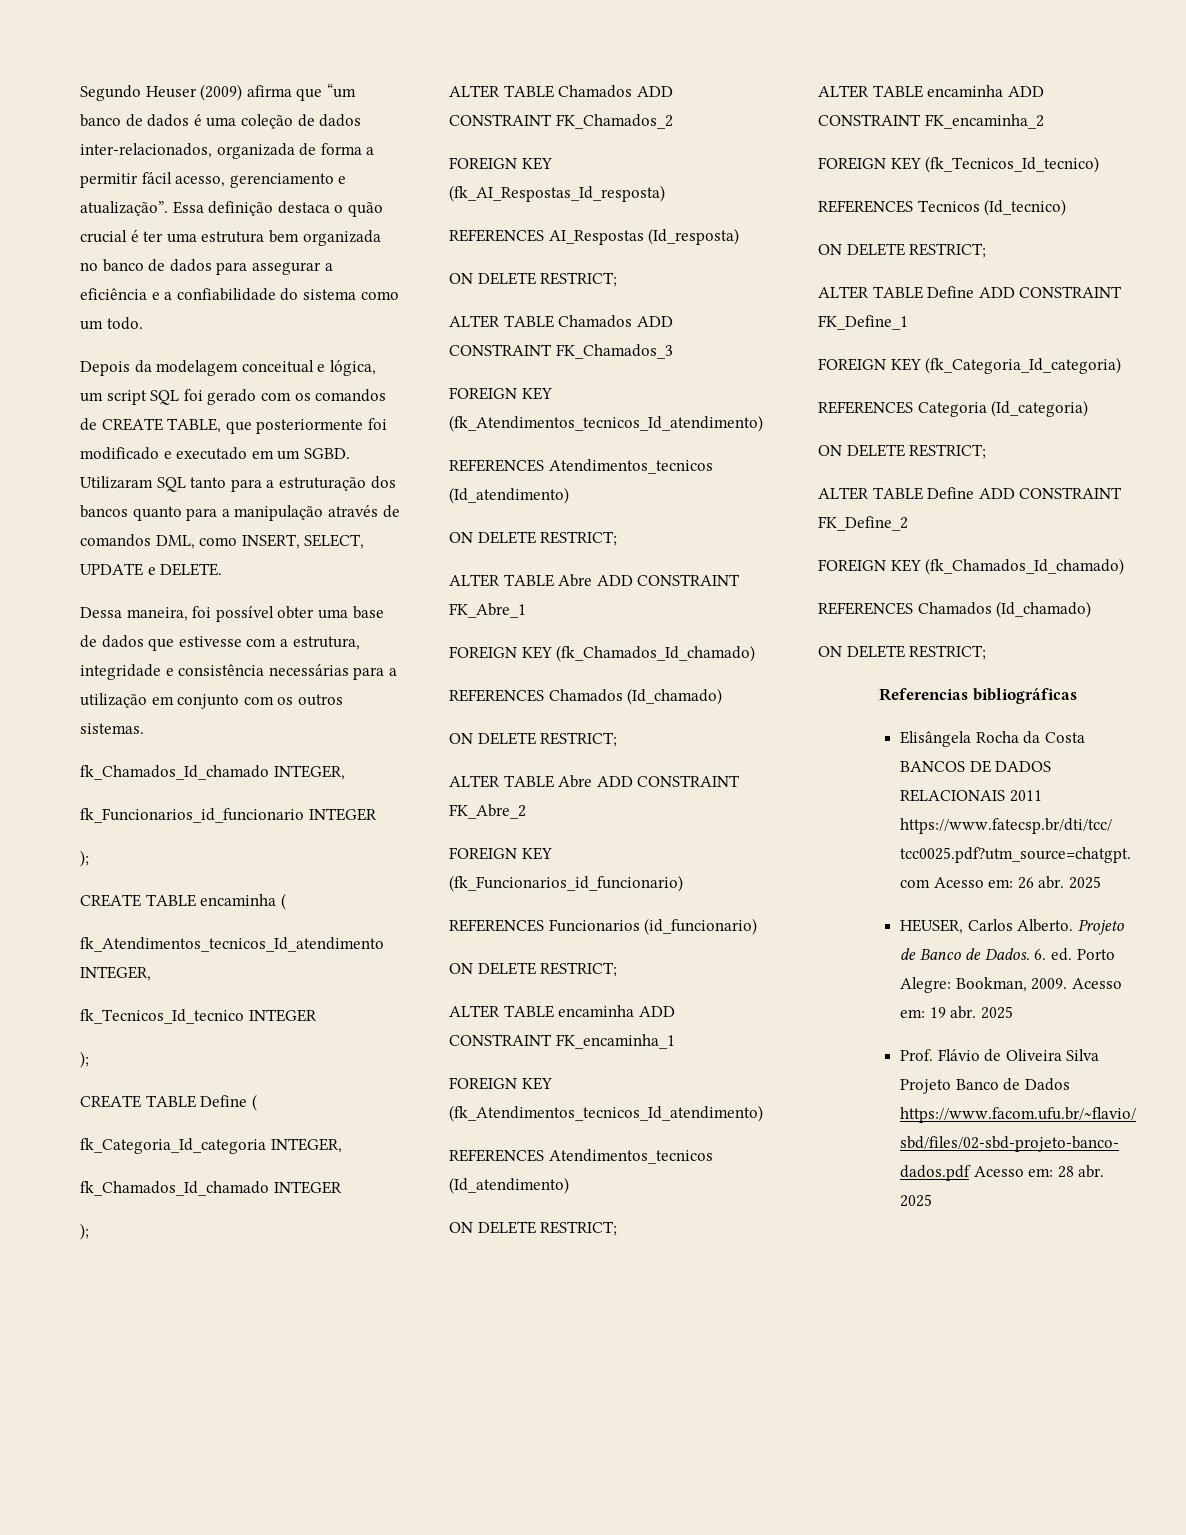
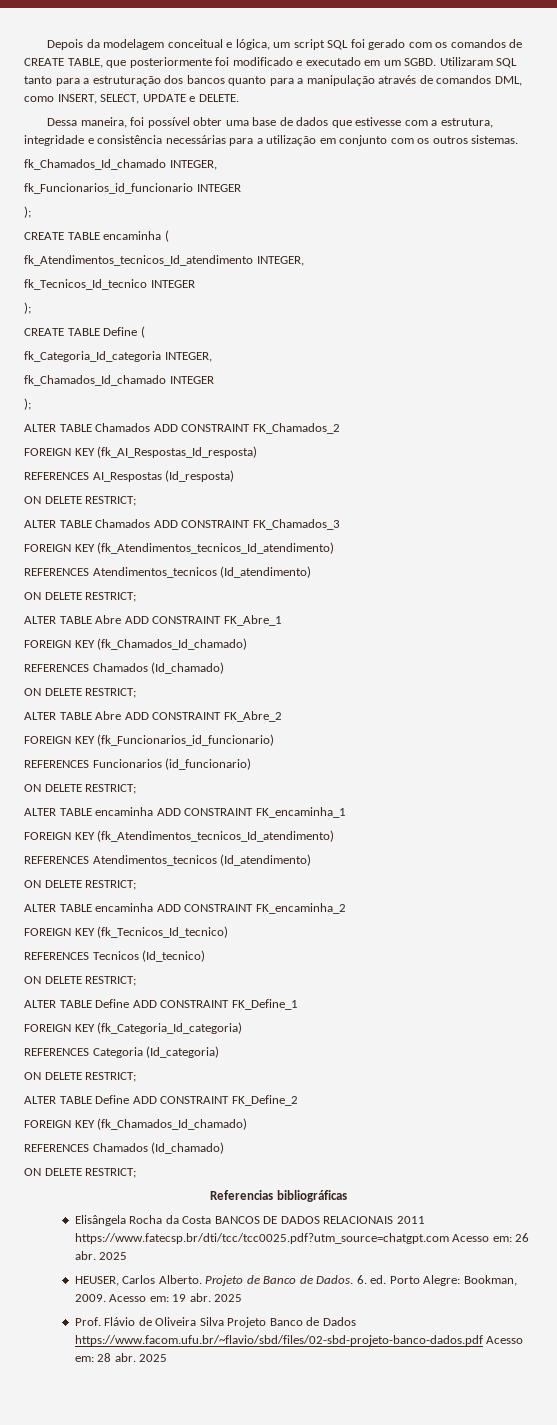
- Segundo Heuser (2009) afirma que “um banco de dados é uma coleção de dados inter-relacionados, organizada de forma a permitir fácil acesso, gerenciamento e atualização”. Essa definição destaca o quão crucial é ter uma estrutura bem organizada no banco de dados para assegurar a eficiência e a confiabilidade do sistema como um todo.

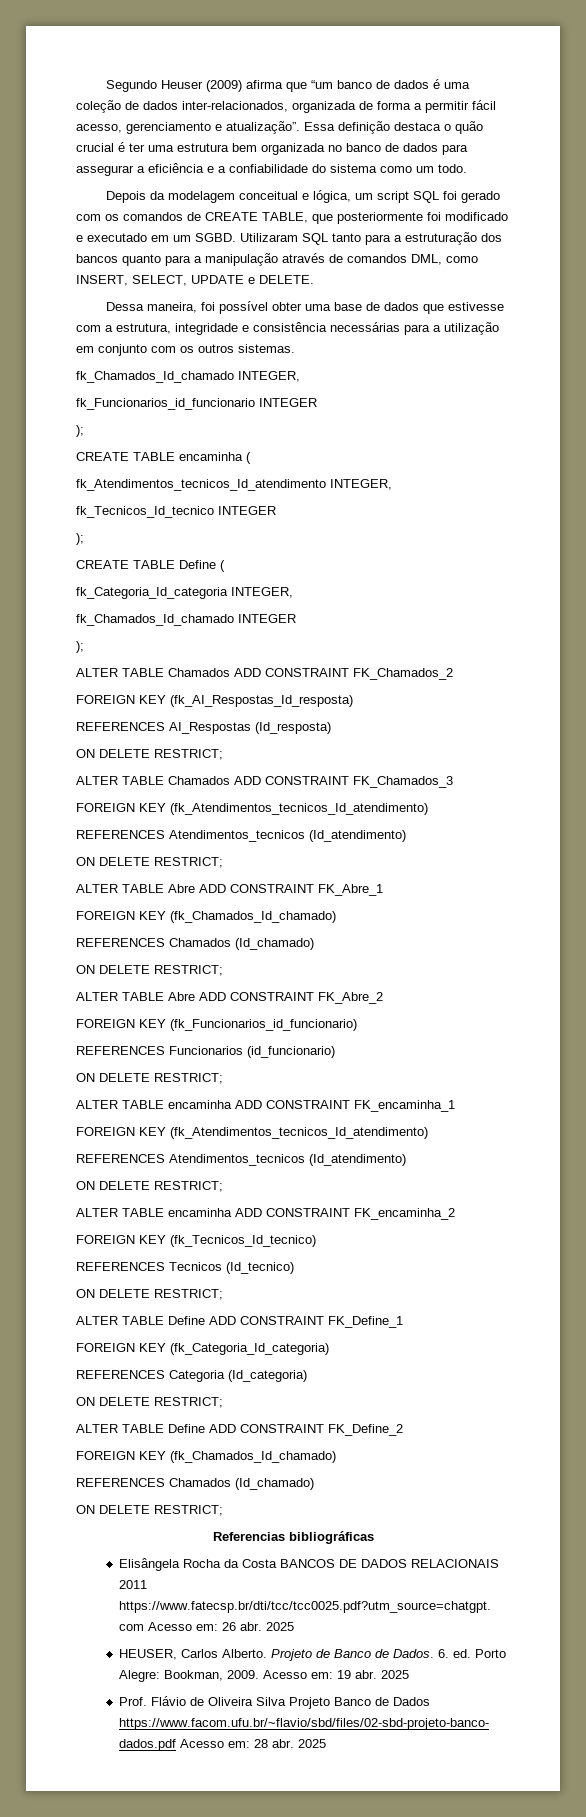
+ Segundo Heuser (2009) afirma que “um banco de dados é uma coleção de dados inter-relacionados, organizada de forma a permitir fácil acesso, gerenciamento e atualização”. Essa definição destaca o quão crucial é ter uma estrutura bem organizada no banco de dados para assegurar a eficiência e a confiabilidade do sistema como um todo.

